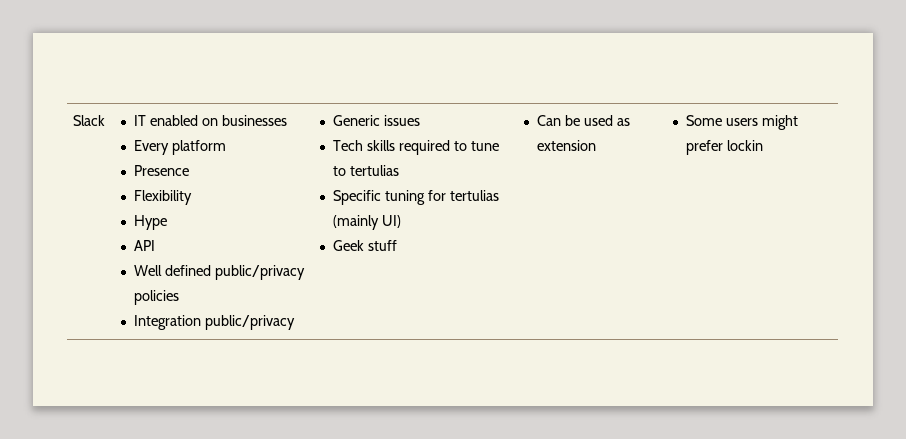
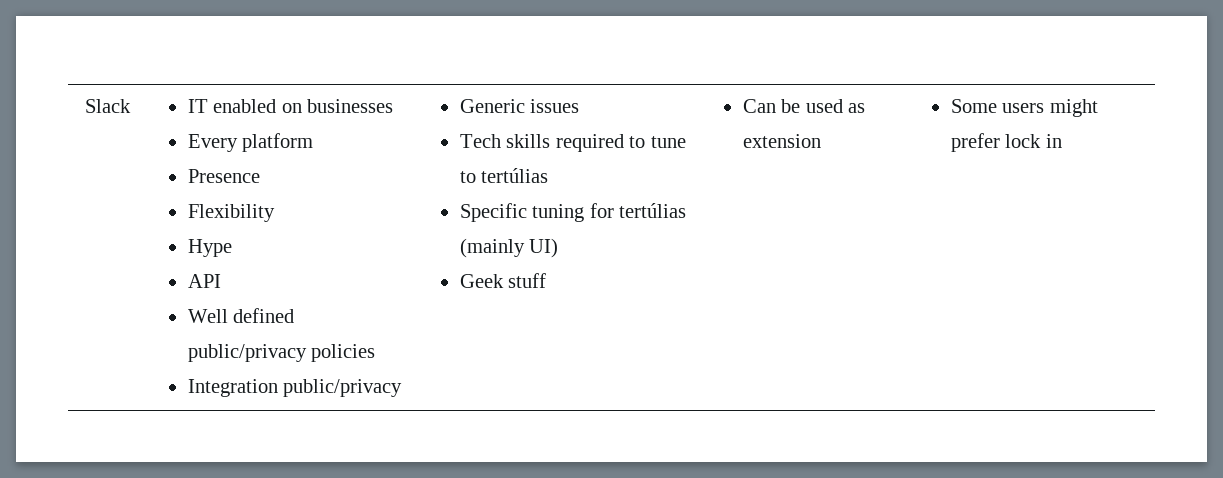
- Tech skills required to tune to tertulias
+ Tech skills required to tune to tertúlias
- Specific tuning for tertulias (mainly UI)
+ Specific tuning for tertúlias (mainly UI)
- Some users might prefer lockin
+ Some users might prefer lock in

